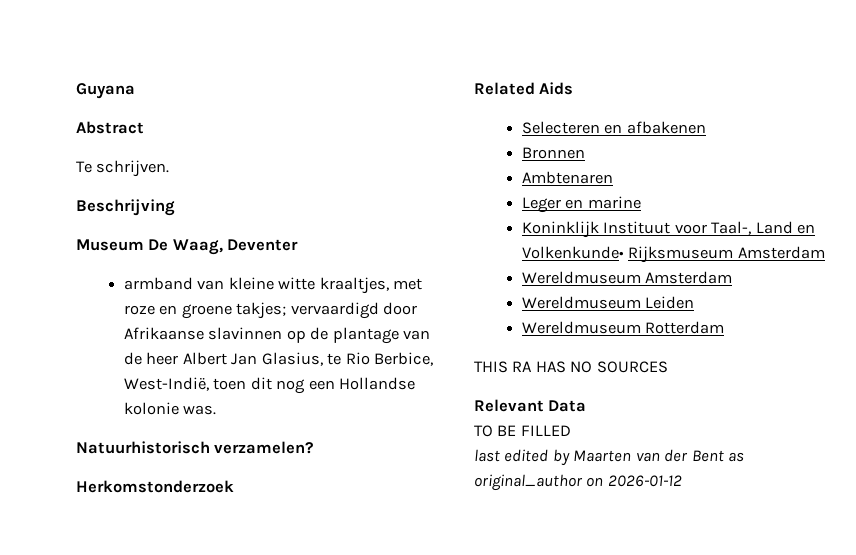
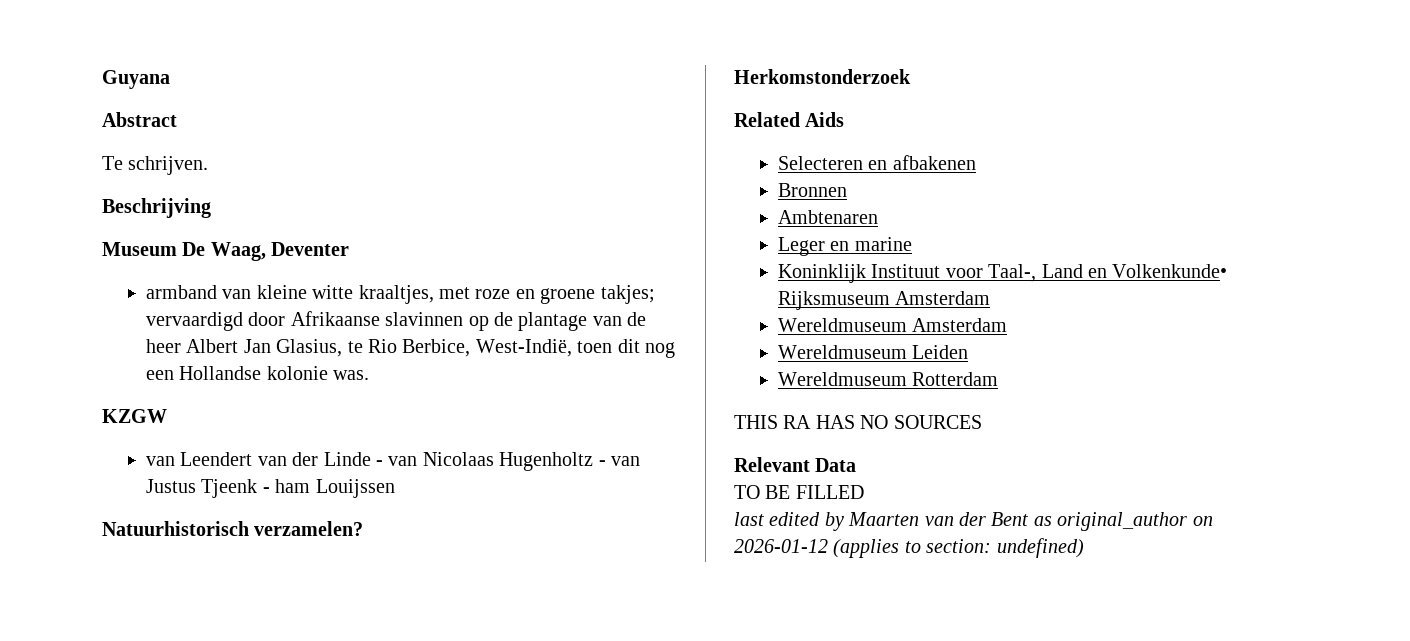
+ KZGW
+ van Leendert van der Linde - van Nicolaas Hugenholtz - van Justus Tjeenk - ham Louijssen
- last edited by Maarten van der Bent as original_author on 2026-01-12
+ last edited by Maarten van der Bent as original_author on 2026-01-12 (applies to section: undefined)

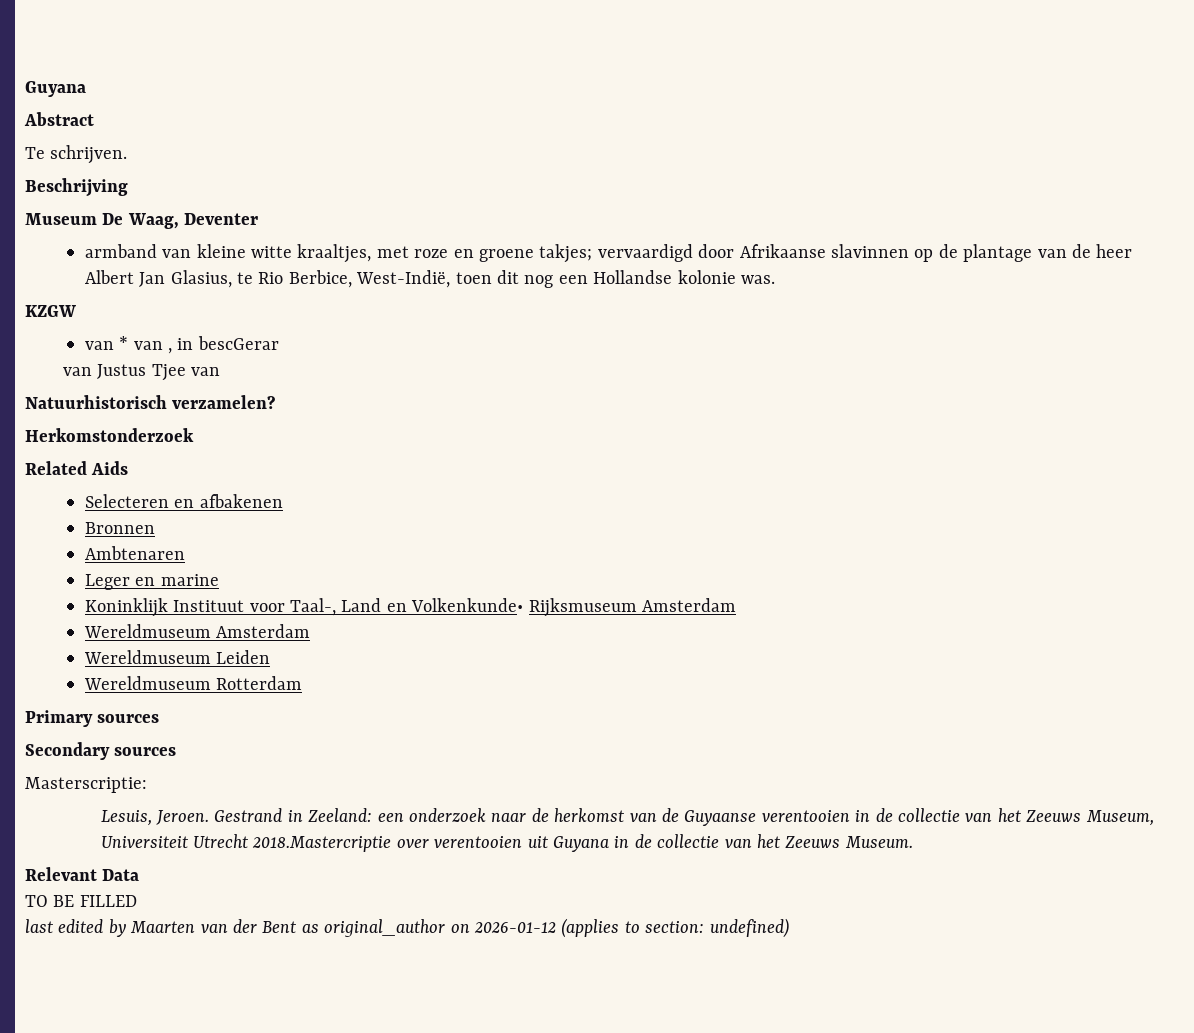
- van Leendert van der Linde - van Nicolaas Hugenholtz - van Justus Tjeenk - ham Louijssen
+ van * van , in bescGerar
+ van Justus Tjee van
- THIS RA HAS NO SOURCES
+ Primary sources
+ Secondary sources
+ Masterscriptie:
+ Lesuis, Jeroen. Gestrand in Zeeland: een onderzoek naar de herkomst van de Guyaanse verentooien in de collectie van het Zeeuws Museum, Universiteit Utrecht 2018.Mastercriptie over verentooien uit Guyana in de collectie van het Zeeuws Museum.

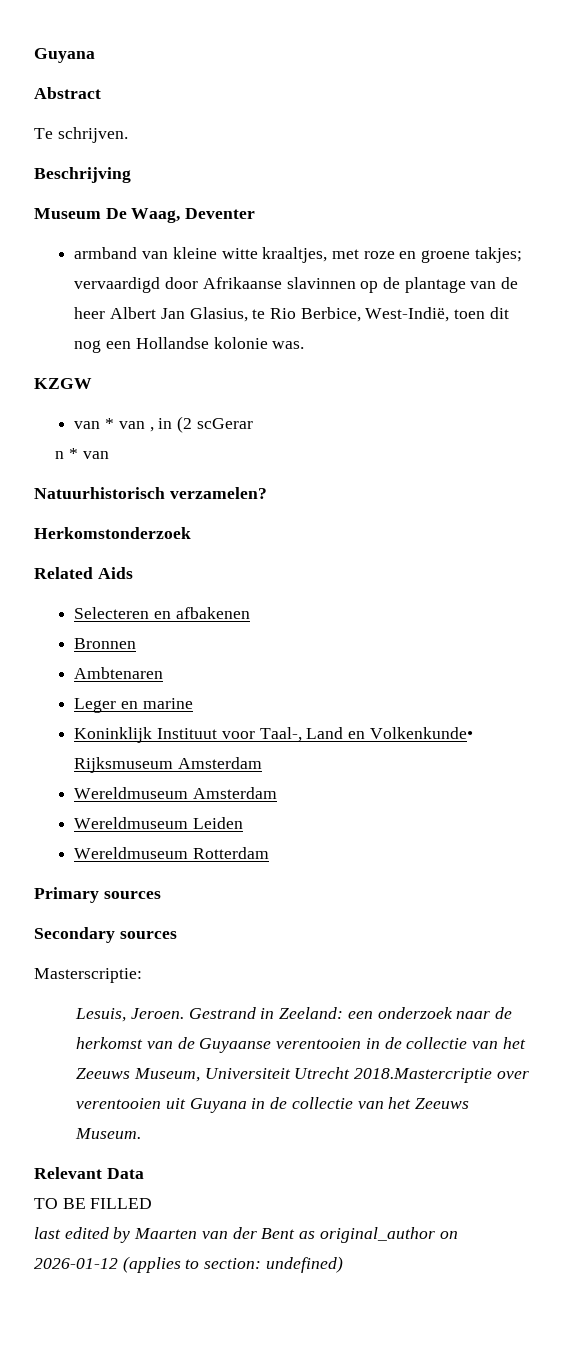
- van * van , in bescGerar
- van Justus Tjee van
+ van * van , in (2 scGerar
+ n * van

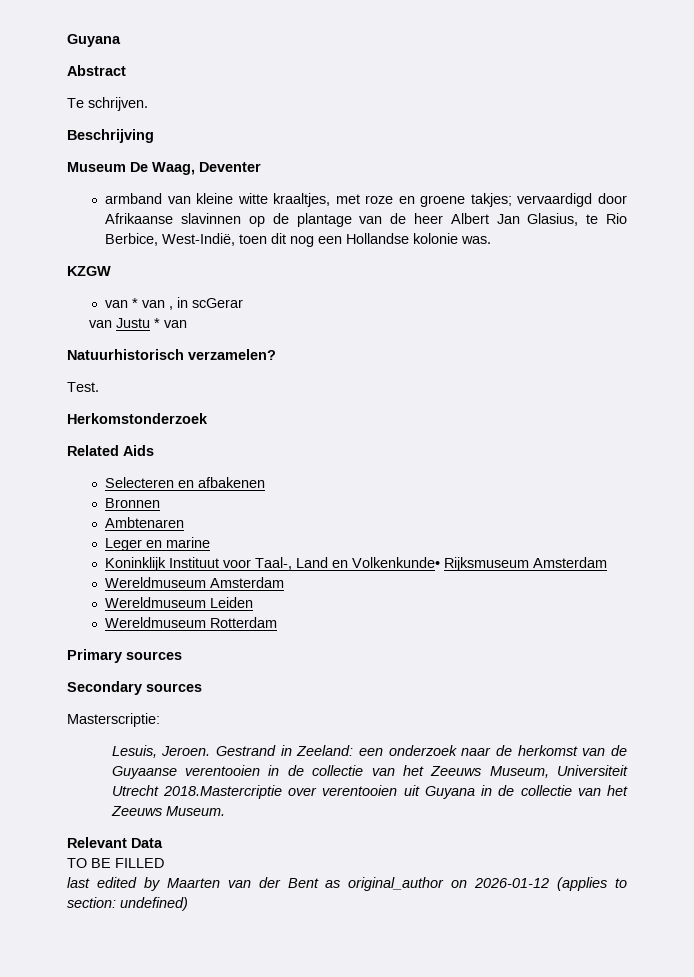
- van * van , in (2 scGerar
+ van * van , in scGerar
- n * van
+ van Justu * van
+ Test.

